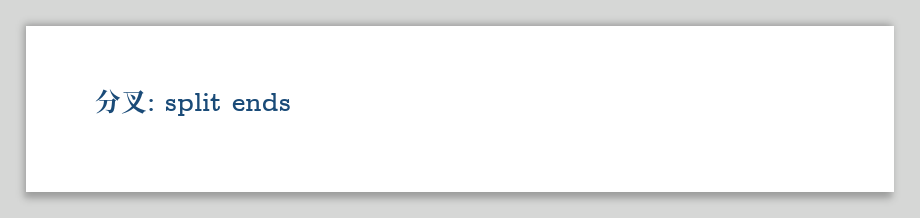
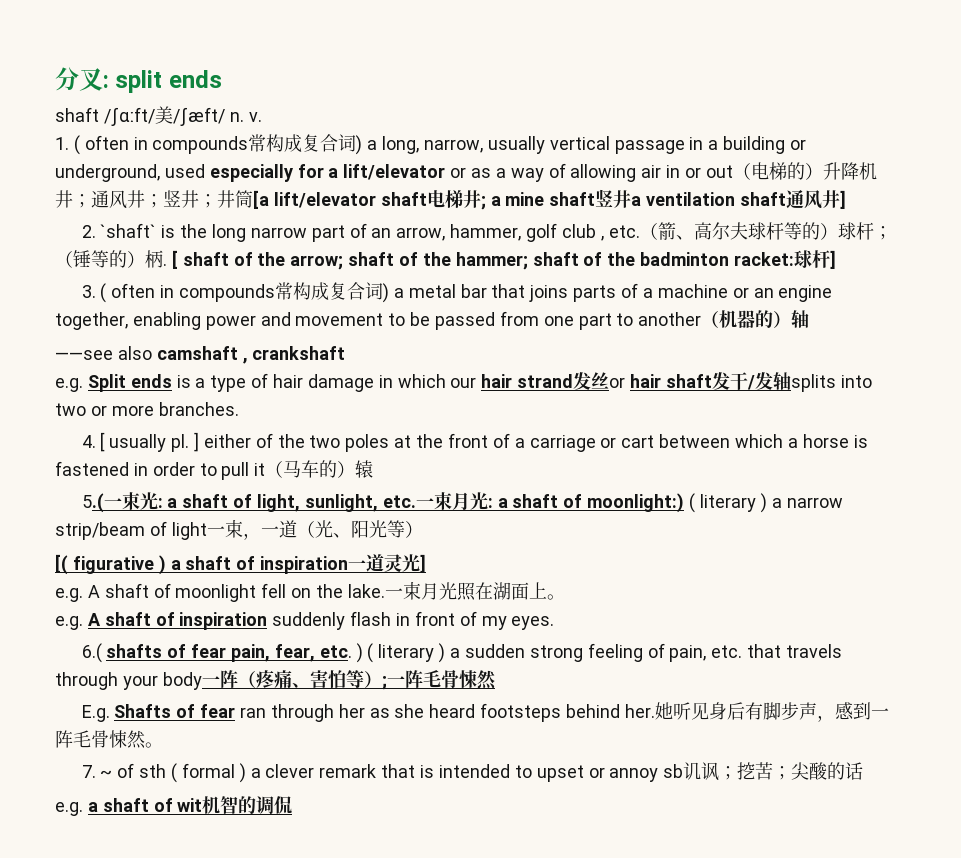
+ shaft /ʃɑːft/美/ʃæft/ n. v.
+ 1. ( often in compounds常构成复合词) a long, narrow, usually vertical passage in a building or underground, used especially for a lift/elevator or as a way of allowing air in or out（电梯的）升降机井；通风井；竖井；井筒[a lift/elevator shaft电梯井; a mine shaft竖井a ventilation shaft通风井]
+ 2. `shaft` is the long narrow part of an arrow, hammer, golf club , etc.（箭、高尔夫球杆等的）球杆；（锤等的）柄. [ shaft of the arrow; shaft of the hammer; shaft of the badminton racket:球杆]
+ 3. ( often in compounds常构成复合词) a metal bar that joins parts of a machine or an engine together, enabling power and movement to be passed from one part to another（机器的）轴
+ ——see also camshaft , crankshaft
+ e.g. Split ends is a type of hair damage in which our hair strand发丝or hair shaft发干/发轴splits into two or more branches.
+ 4. [ usually pl. ] either of the two poles at the front of a carriage or cart between which a horse is fastened in order to pull it（马车的）辕
+ 5.(一束光: a shaft of light, sunlight, etc.一束月光: a shaft of moonlight:) ( literary ) a narrow strip/beam of light一束，一道（光、阳光等）
+ [( figurative ) a shaft of inspiration一道灵光]
+ e.g. A shaft of moonlight fell on the lake.一束月光照在湖面上。
+ e.g. A shaft of inspiration suddenly flash in front of my eyes.
+ 6.( shafts of fear pain, fear, etc. ) ( literary ) a sudden strong feeling of pain, etc. that travels through your body一阵（疼痛、害怕等）;一阵毛骨悚然
+ E.g. Shafts of fear ran through her as she heard footsteps behind her.她听见身后有脚步声，感到一阵毛骨悚然。
+ 7. ~ of sth ( formal ) a clever remark that is intended to upset or annoy sb讥讽；挖苦；尖酸的话
+ e.g. a shaft of wit机智的调侃

